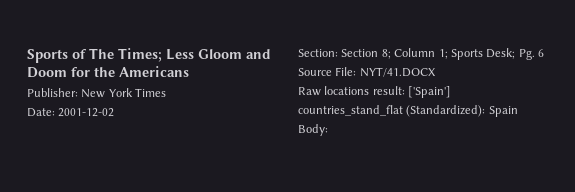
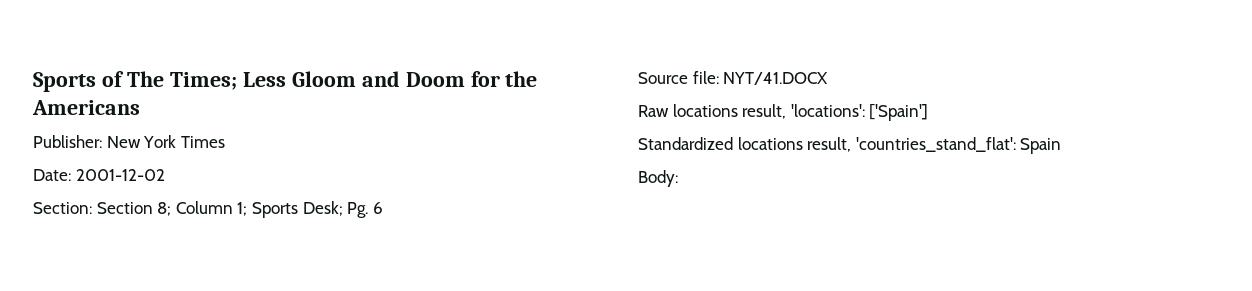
- Source File: NYT/41.DOCX
+ Source file: NYT/41.DOCX
- Raw locations result: ['Spain']
+ Raw locations result, 'locations': ['Spain']
- countries_stand_flat (Standardized): Spain
+ Standardized locations result, 'countries_stand_flat': Spain

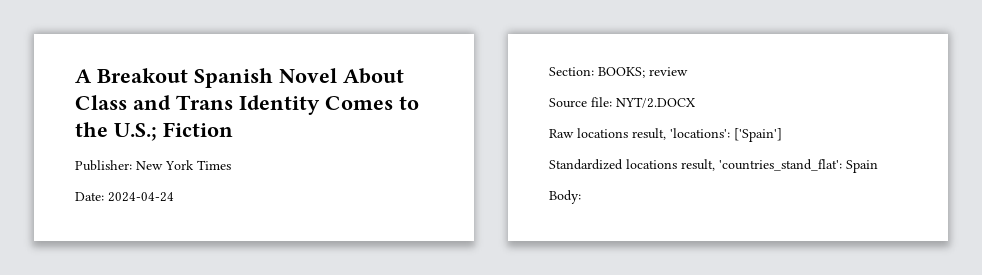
- Sports of The Times; Less Gloom and Doom for the Americans
+ A Breakout Spanish Novel About Class and Trans Identity Comes to the U.S.; Fiction
- Date: 2001-12-02
+ Date: 2024-04-24
- Section: Section 8; Column 1; Sports Desk; Pg. 6
+ Section: BOOKS; review
- Source file: NYT/41.DOCX
+ Source file: NYT/2.DOCX

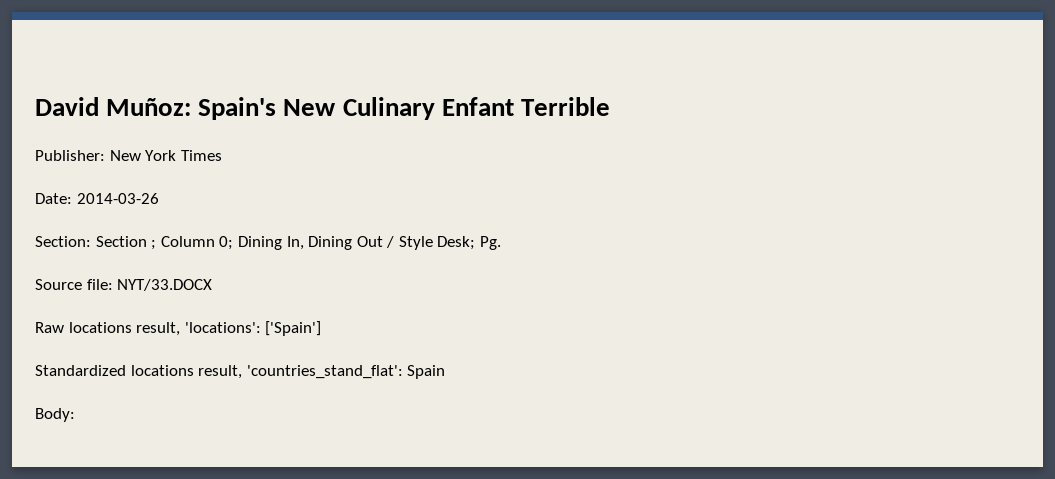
- A Breakout Spanish Novel About Class and Trans Identity Comes to the U.S.; Fiction
+ David Muñoz: Spain's New Culinary Enfant Terrible
- Date: 2024-04-24
+ Date: 2014-03-26
- Section: BOOKS; review
+ Section: Section ; Column 0; Dining In, Dining Out / Style Desk; Pg.
- Source file: NYT/2.DOCX
+ Source file: NYT/33.DOCX

